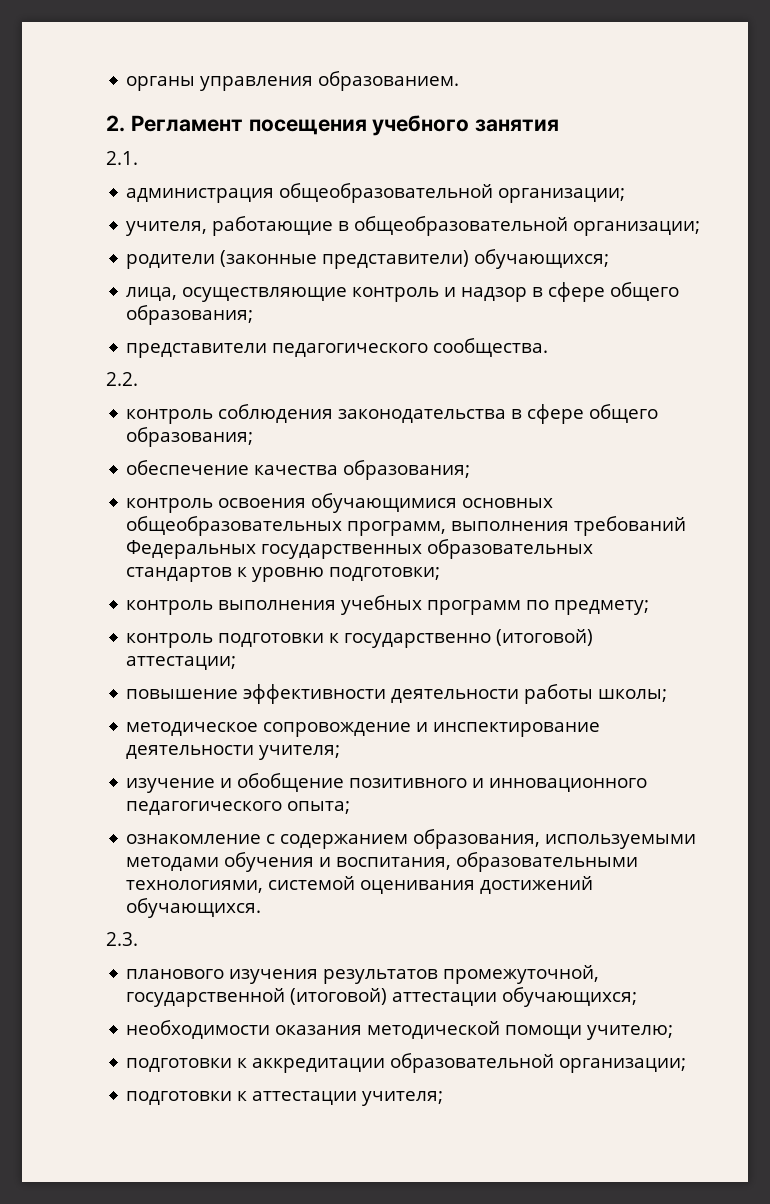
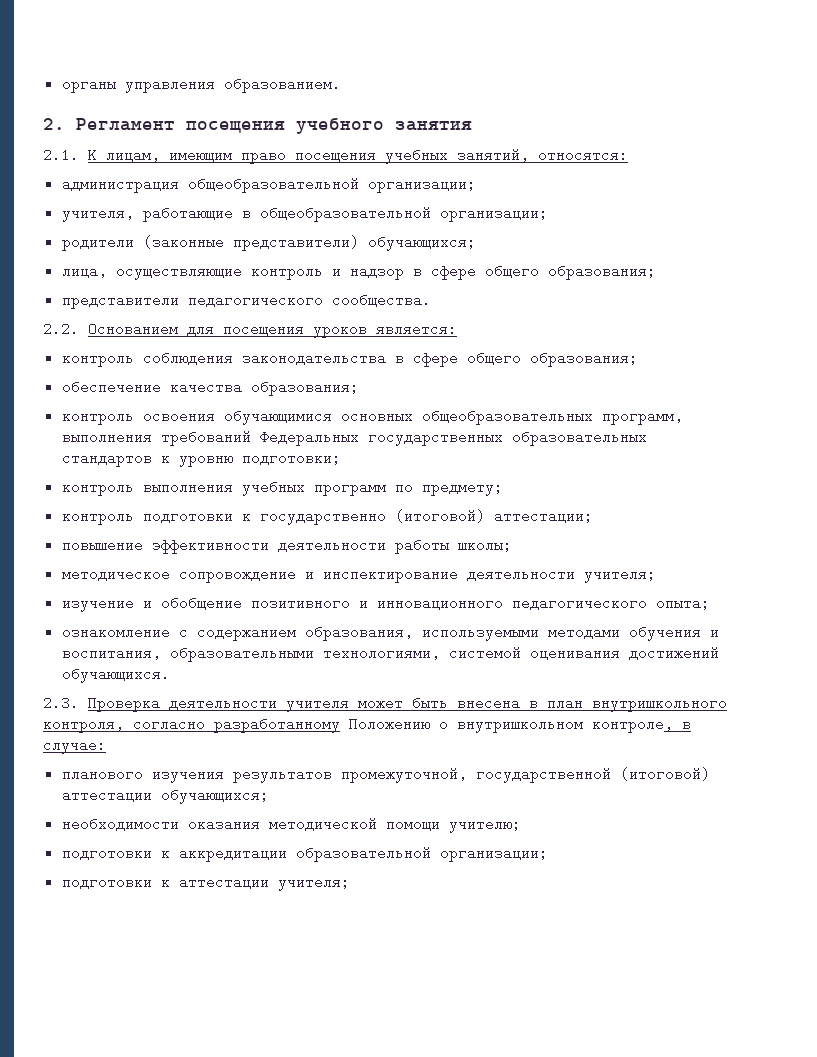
- 2.1.
+ 2.1. К лицам, имеющим право посещения учебных занятий, относятся:
- 2.2.
+ 2.2. Основанием для посещения уроков является:
- 2.3.
+ 2.3. Проверка деятельности учителя может быть внесена в план внутришкольного контроля, согласно разработанному Положению о внутришкольном контроле, в случае:

